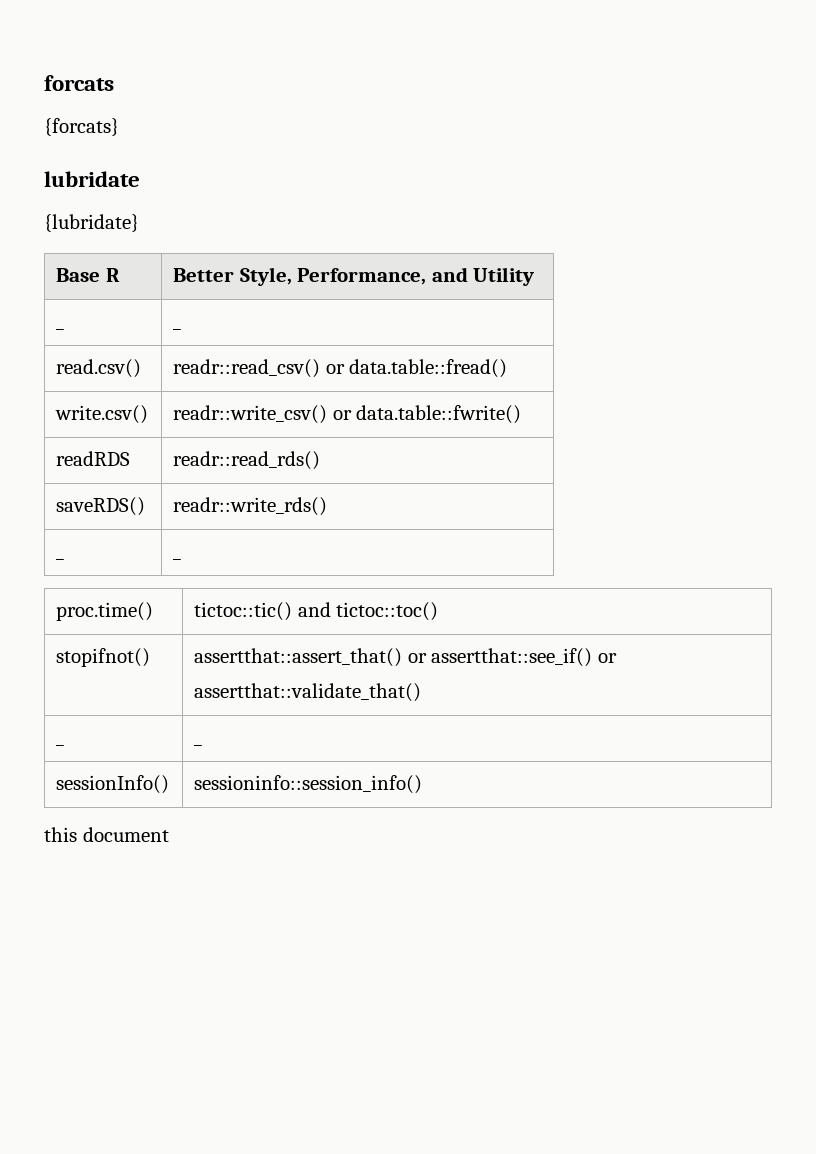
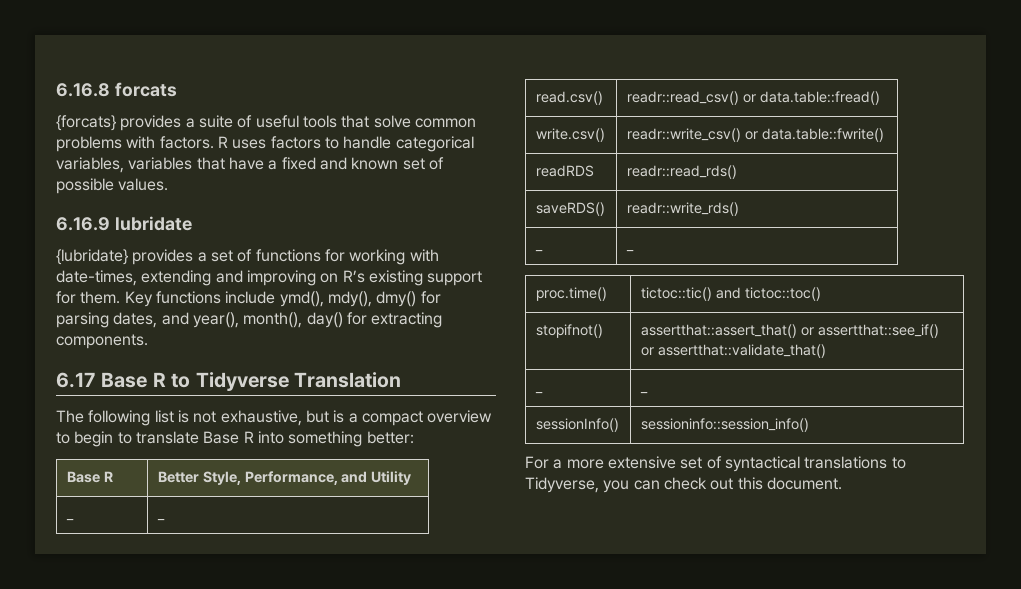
- forcats
+ 6.16.8 forcats
- {forcats}
- lubridate
- {lubridate}
+ {forcats} provides a suite of useful tools that solve common problems with factors. R uses factors to handle categorical variables, variables that have a fixed and known set of possible values.
+ 6.16.9 lubridate
+ {lubridate} provides a set of functions for working with date-times, extending and improving on R’s existing support for them. Key functions include ymd(), mdy(), dmy() for parsing dates, and year(), month(), day() for extracting components.
+ 6.17 Base R to Tidyverse Translation
+ The following list is not exhaustive, but is a compact overview to begin to translate Base R into something better:
- this document
+ For a more extensive set of syntactical translations to Tidyverse, you can check out this document.

